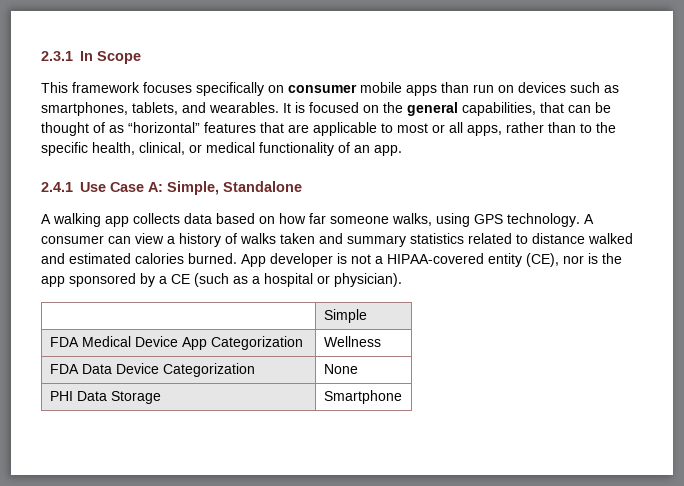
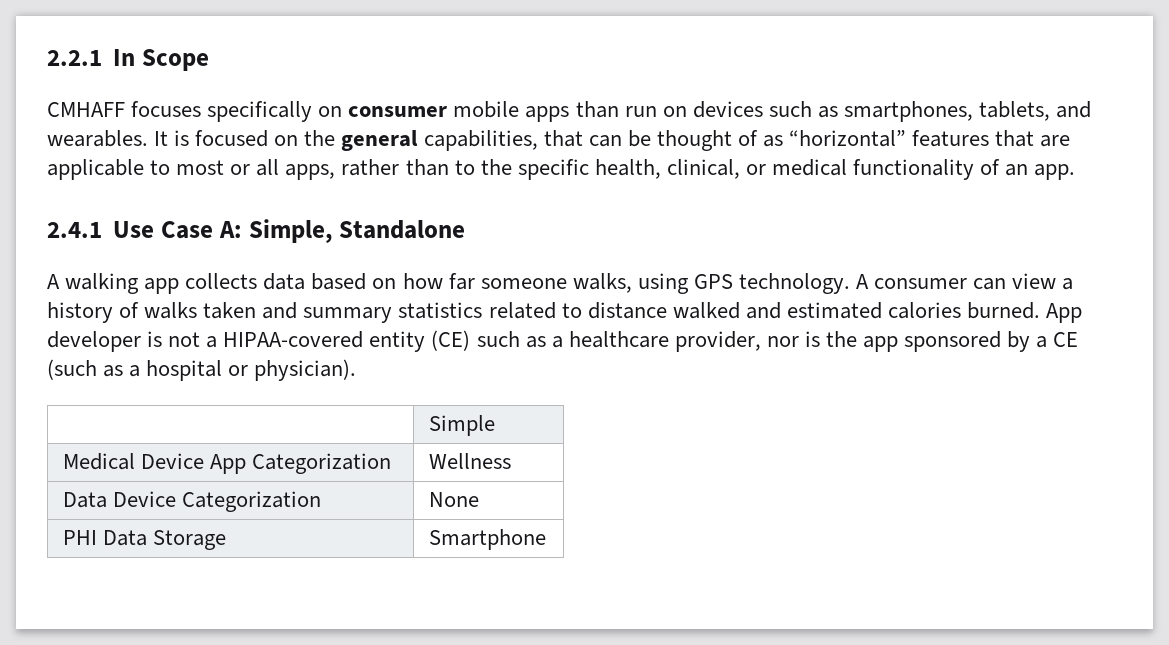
- 2.3.1 In Scope
+ 2.2.1 In Scope
- This framework focuses specifically on consumer mobile apps than run on devices such as smartphones, tablets, and wearables.
+ CMHAFF focuses specifically on consumer mobile apps than run on devices such as smartphones, tablets, and wearables.
- App developer is not a HIPAA-covered entity (CE), nor is the app sponsored by a CE (such as a hospital or physician).
+ App developer is not a HIPAA-covered entity (CE) such as a healthcare provider, nor is the app sponsored by a CE (such as a hospital or physician).
- FDA Medical Device App Categorization | Wellness
+ Medical Device App Categorization | Wellness
- FDA Data Device Categorization | None
+ Data Device Categorization | None

